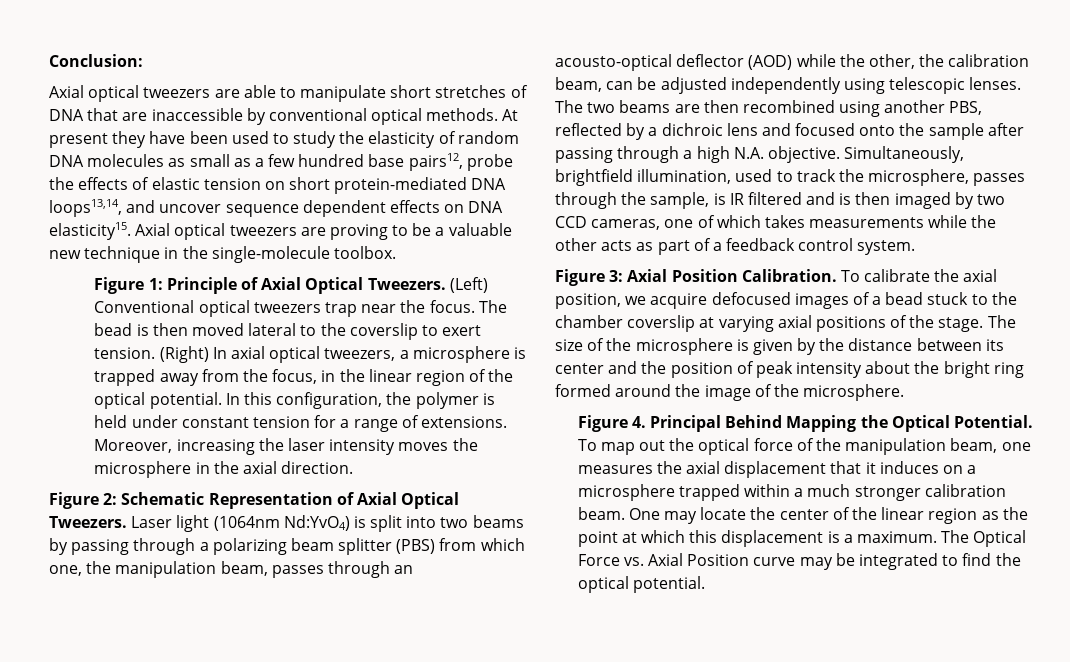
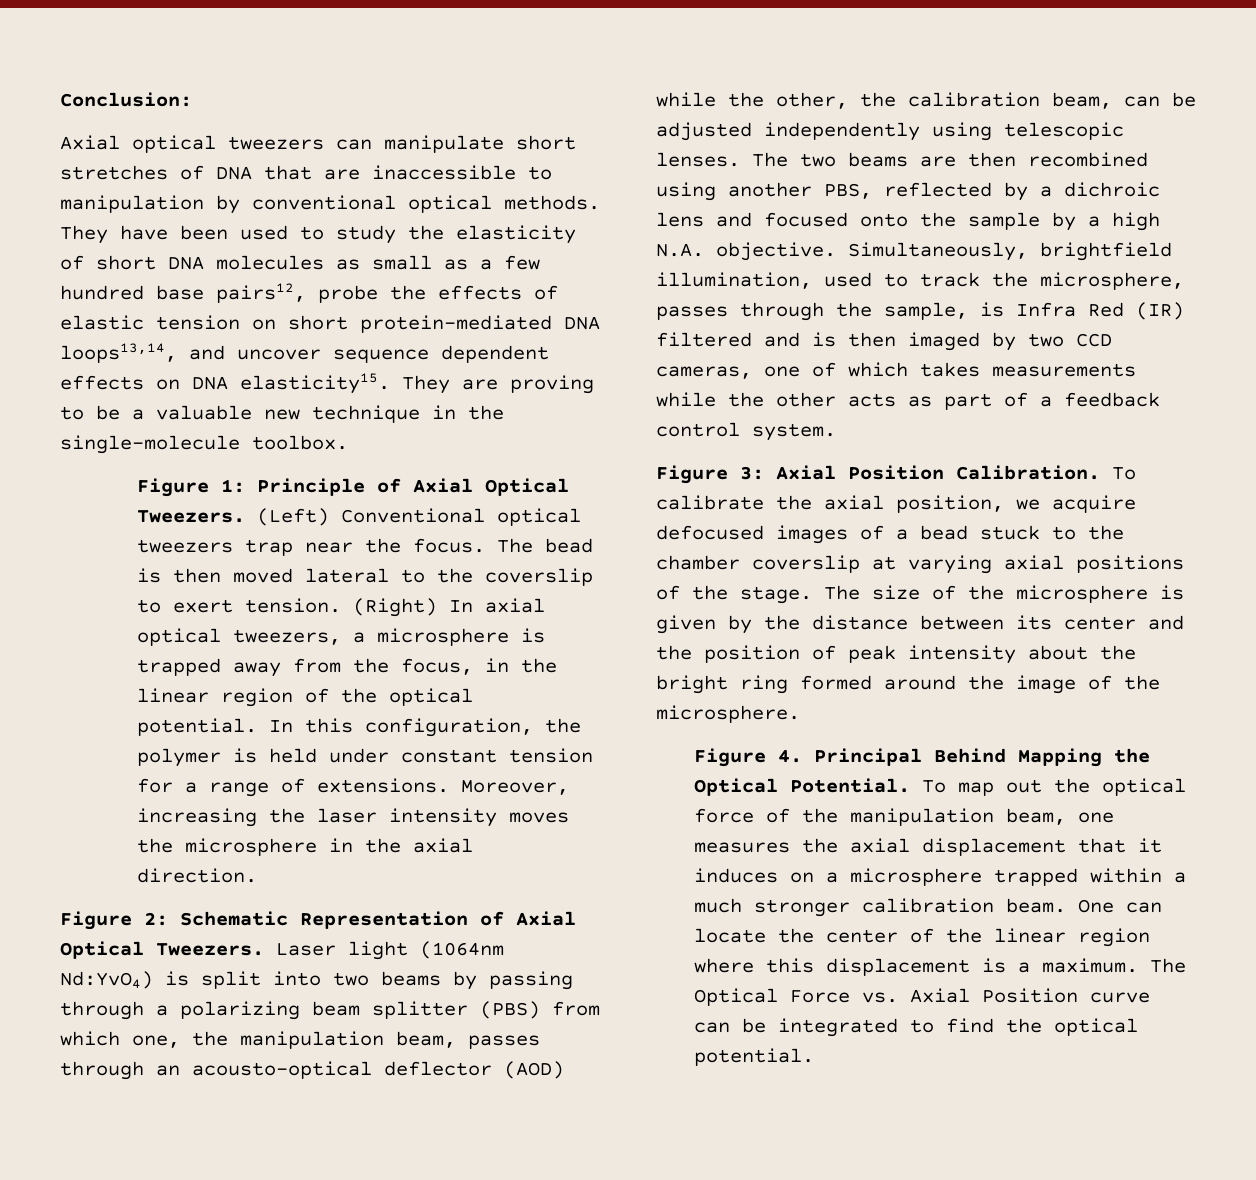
- Axial optical tweezers are able to manipulate short stretches of DNA that are inaccessible by conventional optical methods.
+ Axial optical tweezers can manipulate short stretches of DNA that are inaccessible to manipulation by conventional optical methods.
- At present they have been used to study the elasticity of random DNA molecules as small as a few hundred base pairs12, probe the effects of elastic tension on short protein-mediated DNA loops13,14, and uncover sequence dependent effects on DNA elasticity15.
+ They have been used to study the elasticity of short DNA molecules as small as a few hundred base pairs12, probe the effects of elastic tension on short protein-mediated DNA loops13,14, and uncover sequence dependent effects on DNA elasticity15.
- Axial optical tweezers are proving to be a valuable new technique in the single-molecule toolbox.
+ They are proving to be a valuable new technique in the single-molecule toolbox.
- The two beams are then recombined using another PBS, reflected by a dichroic lens and focused onto the sample after passing through a high N.A. objective.
+ The two beams are then recombined using another PBS, reflected by a dichroic lens and focused onto the sample by a high N.A. objective.
- Simultaneously, brightfield illumination, used to track the microsphere, passes through the sample, is IR filtered and is then imaged by two CCD cameras, one of which takes measurements while the other acts as part of a feedback control system.
+ Simultaneously, brightfield illumination, used to track the microsphere, passes through the sample, is Infra Red (IR) filtered and is then imaged by two CCD cameras, one of which takes measurements while the other acts as part of a feedback control system.
- One may locate the center of the linear region as the point at which this displacement is a maximum.
+ One can locate the center of the linear region where this displacement is a maximum.
- The Optical Force vs. Axial Position curve may be integrated to find the optical potential.
+ The Optical Force vs. Axial Position curve can be integrated to find the optical potential.

